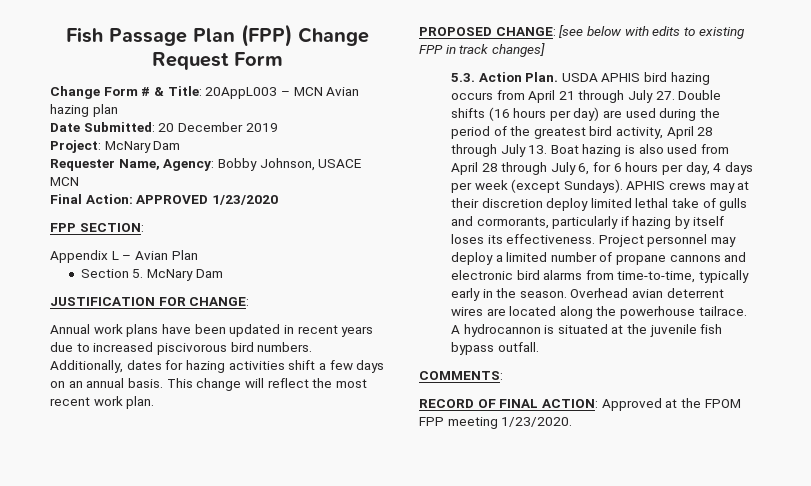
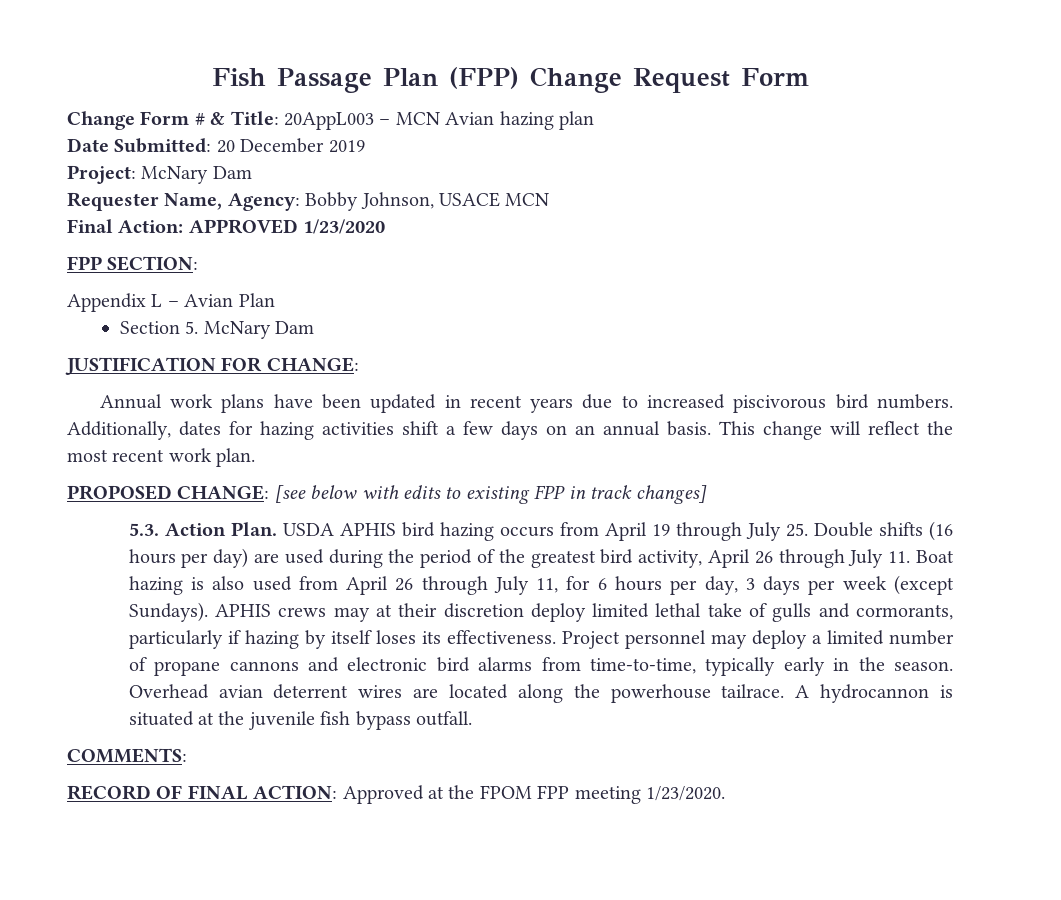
- USDA APHIS bird hazing occurs from April 21 through July 27. Double shifts (16 hours per day) are used during the period of the greatest bird activity, April 28 through July 13. Boat hazing is also used from April 28 through July 6, for 6 hours per day, 4 days per week (except Sundays).
+ USDA APHIS bird hazing occurs from April 19 through July 25. Double shifts (16 hours per day) are used during the period of the greatest bird activity, April 26 through July 11. Boat hazing is also used from April 26 through July 11, for 6 hours per day, 3 days per week (except Sundays).

